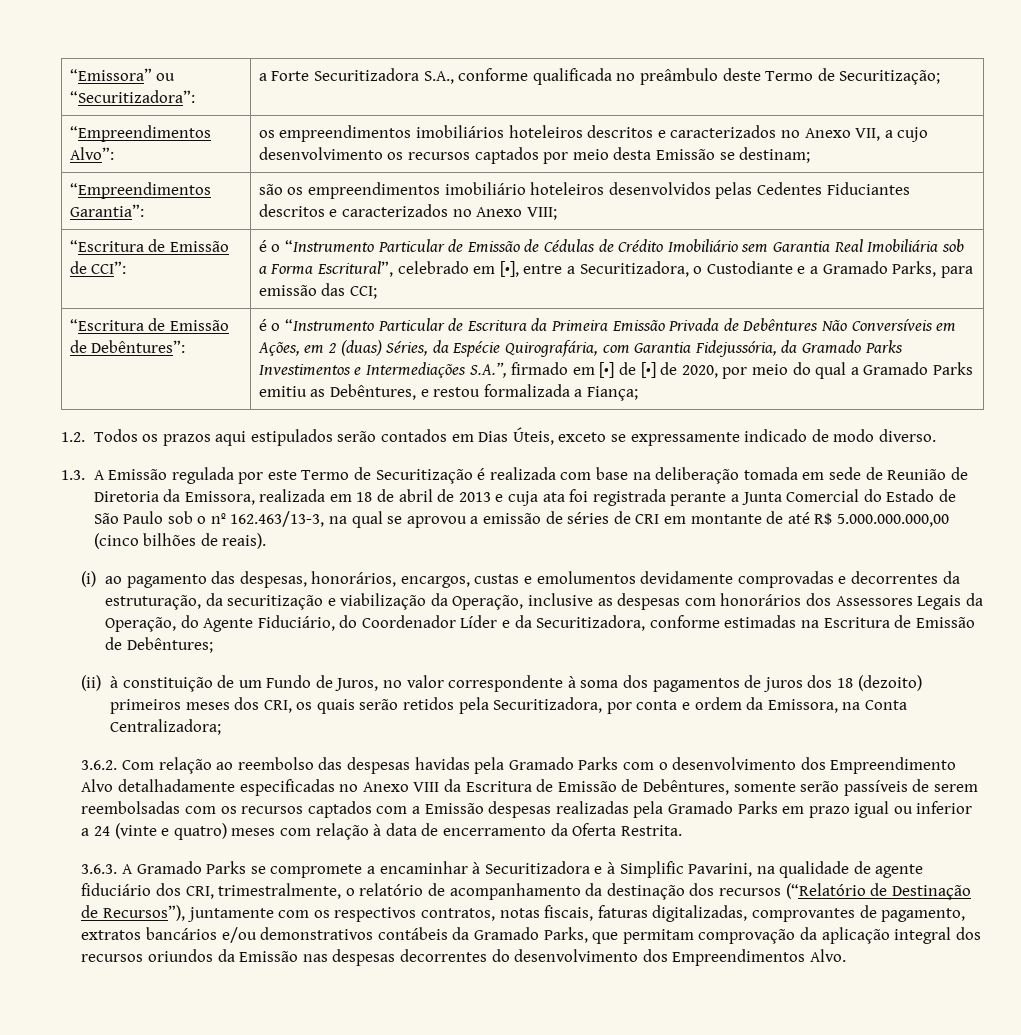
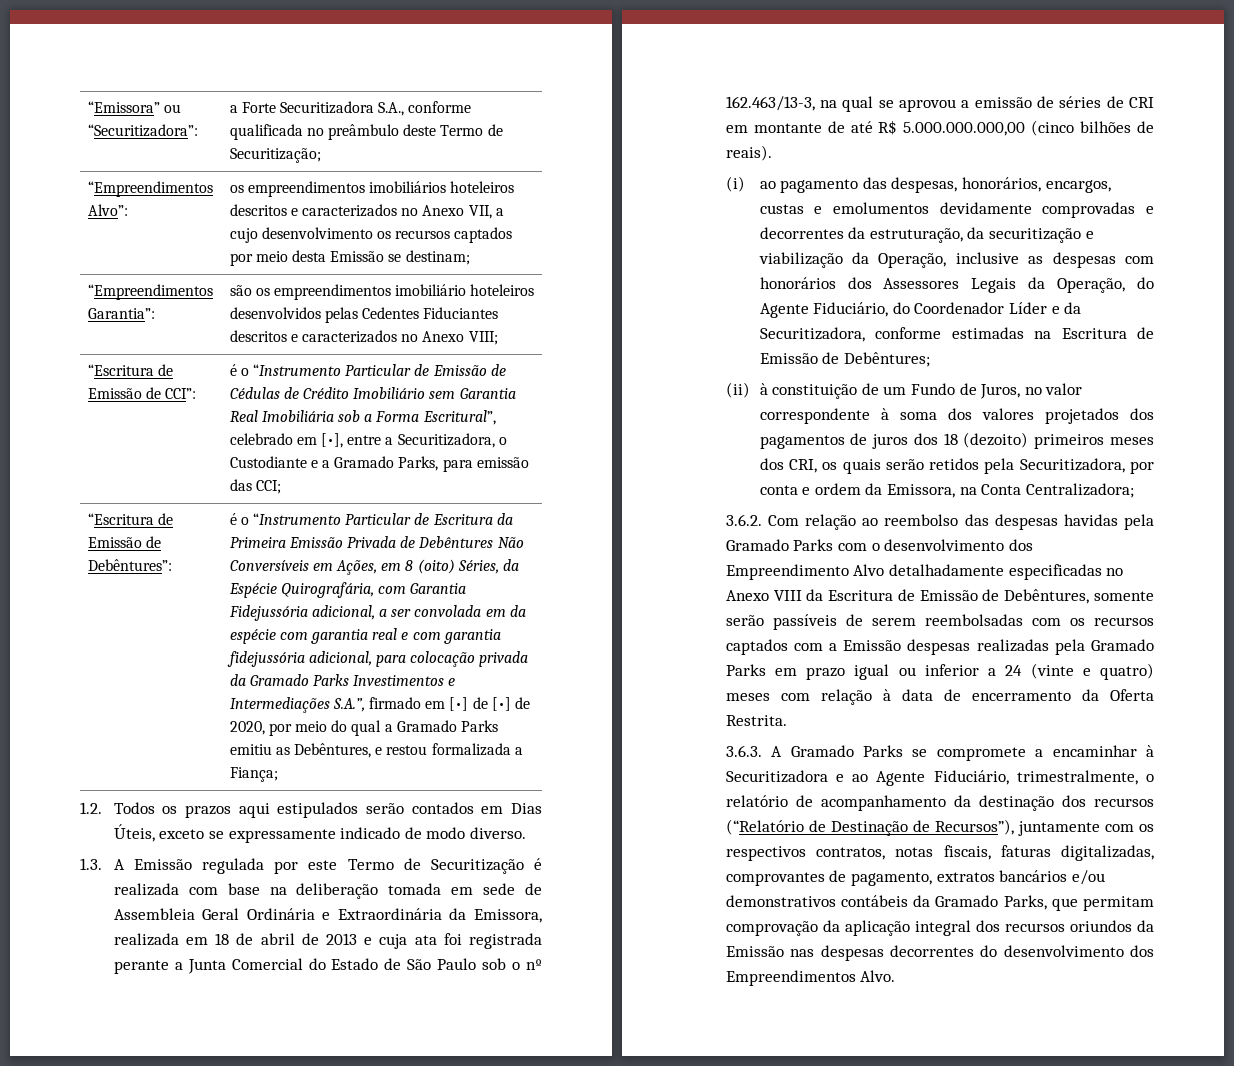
- é o “Instrumento Particular de Escritura da Primeira Emissão Privada de Debêntures Não Conversíveis em Ações, em 2 (duas) Séries, da Espécie Quirografária, com Garantia Fidejussória, da Gramado Parks Investimentos e Intermediações S.A.”, firmado em [•] de [•] de 2020, por meio do qual a Gramado Parks emitiu as Debêntures, e restou formalizada a Fiança;
+ é o “Instrumento Particular de Escritura da Primeira Emissão Privada de Debêntures Não Conversíveis em Ações, em 8 (oito) Séries, da Espécie Quirografária, com Garantia Fidejussória adicional, a ser convolada em da espécie com garantia real e com garantia fidejussória adicional, para colocação privada da Gramado Parks Investimentos e Intermediações S.A.”, firmado em [•] de [•] de 2020, por meio do qual a Gramado Parks emitiu as Debêntures, e restou formalizada a Fiança;
- 1.3. A Emissão regulada por este Termo de Securitização é realizada com base na deliberação tomada em sede de Reunião de Diretoria da Emissora, realizada em 18 de abril de 2013 e cuja ata foi registrada perante a Junta Comercial do Estado de São Paulo sob o nº 162.463/13-3, na qual se aprovou a emissão de séries de CRI em montante de até R$ 5.000.000.000,00 (cinco bilhões de reais).
+ 1.3. A Emissão regulada por este Termo de Securitização é realizada com base na deliberação tomada em sede de Assembleia Geral Ordinária e Extraordinária da Emissora, realizada em 18 de abril de 2013 e cuja ata foi registrada perante a Junta Comercial do Estado de São Paulo sob o nº 162.463/13-3, na qual se aprovou a emissão de séries de CRI em montante de até R$ 5.000.000.000,00 (cinco bilhões de reais).
- (ii) à constituição de um Fundo de Juros, no valor correspondente à soma dos pagamentos de juros dos 18 (dezoito) primeiros meses dos CRI, os quais serão retidos pela Securitizadora, por conta e ordem da Emissora, na Conta Centralizadora;
+ (ii) à constituição de um Fundo de Juros, no valor correspondente à soma dos valores projetados dos pagamentos de juros dos 18 (dezoito) primeiros meses dos CRI, os quais serão retidos pela Securitizadora, por conta e ordem da Emissora, na Conta Centralizadora;
- 3.6.3. A Gramado Parks se compromete a encaminhar à Securitizadora e à Simplific Pavarini, na qualidade de agente fiduciário dos CRI, trimestralmente, o relatório de acompanhamento da destinação dos recursos (“Relatório de Destinação de Recursos”), juntamente com os respectivos contratos, notas fiscais, faturas digitalizadas, comprovantes de pagamento, extratos bancários e/ou demonstrativos contábeis da Gramado Parks, que permitam comprovação da aplicação integral dos recursos oriundos da Emissão nas despesas decorrentes do desenvolvimento dos Empreendimentos Alvo.
+ 3.6.3. A Gramado Parks se compromete a encaminhar à Securitizadora e ao Agente Fiduciário, trimestralmente, o relatório de acompanhamento da destinação dos recursos (“Relatório de Destinação de Recursos”), juntamente com os respectivos contratos, notas fiscais, faturas digitalizadas, comprovantes de pagamento, extratos bancários e/ou demonstrativos contábeis da Gramado Parks, que permitam comprovação da aplicação integral dos recursos oriundos da Emissão nas despesas decorrentes do desenvolvimento dos Empreendimentos Alvo.

